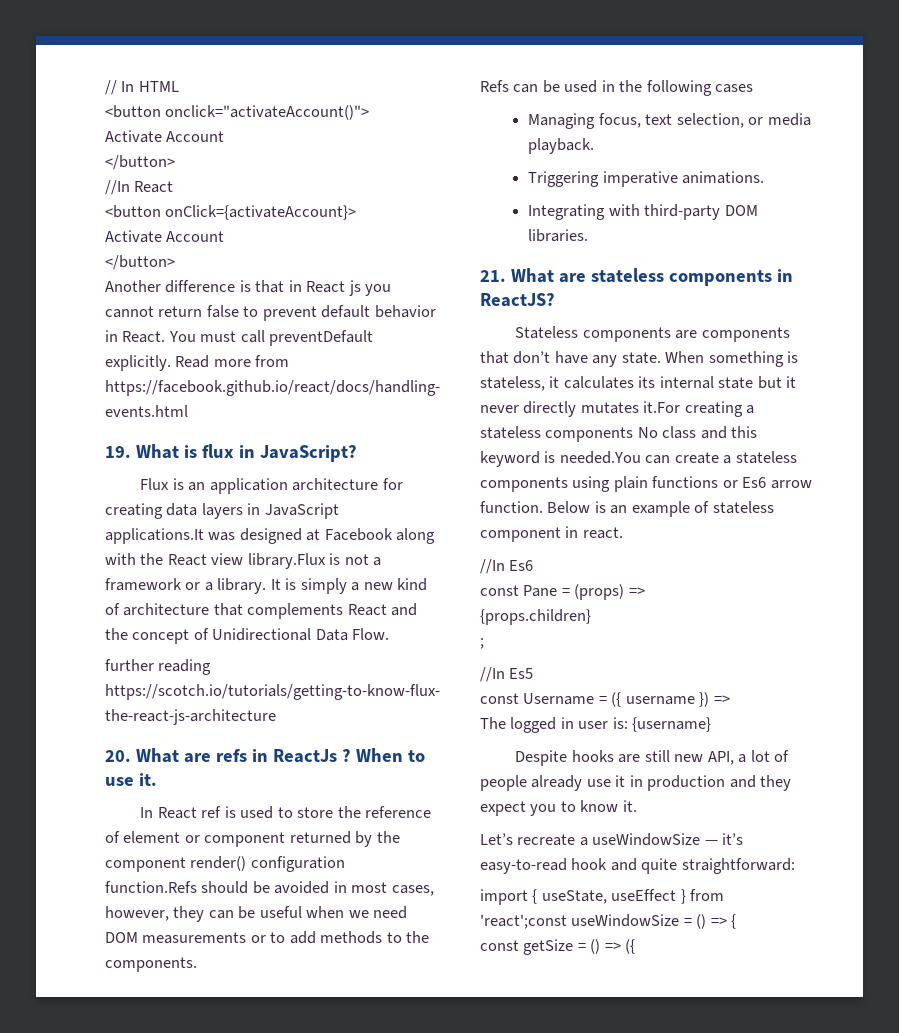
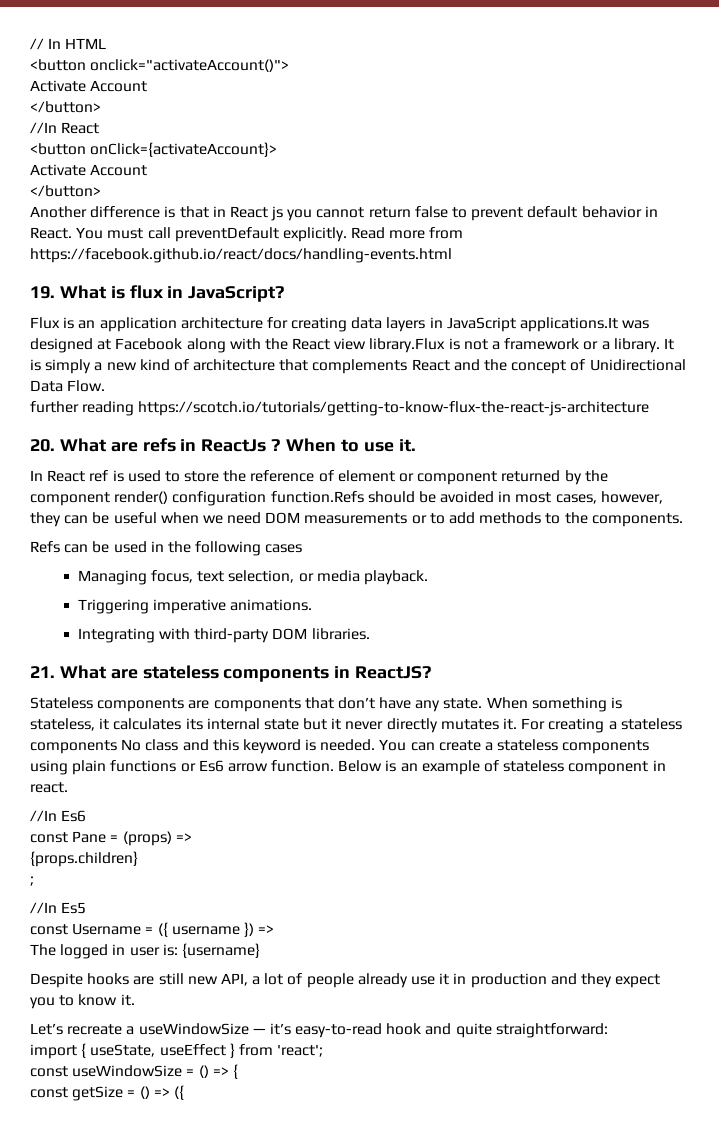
- When something is stateless, it calculates its internal state but it never directly mutates it.For creating a stateless components No class and this keyword is needed.You can create a stateless components using plain functions or Es6 arrow function.
+ When something is stateless, it calculates its internal state but it never directly mutates it. For creating a stateless components No class and this keyword is needed. You can create a stateless components using plain functions or Es6 arrow function.
- import { useState, useEffect } from 'react';const useWindowSize = () => {
+ import { useState, useEffect } from 'react';
+ const useWindowSize = () => {

